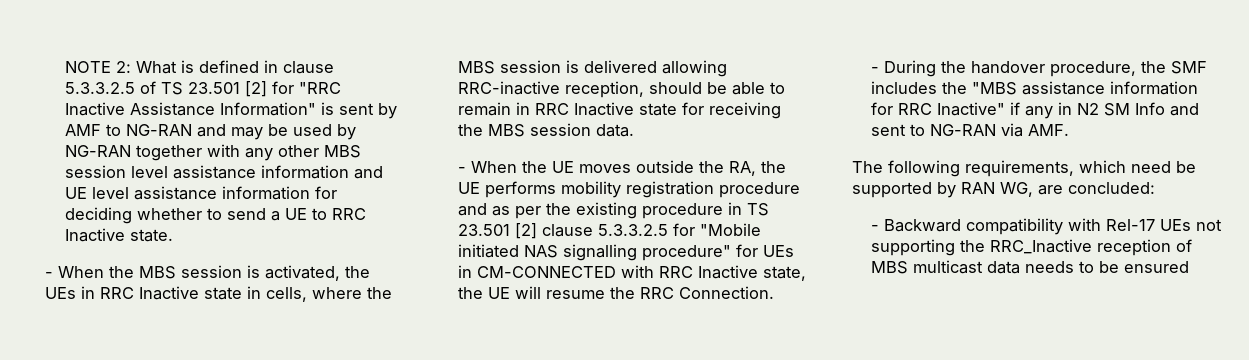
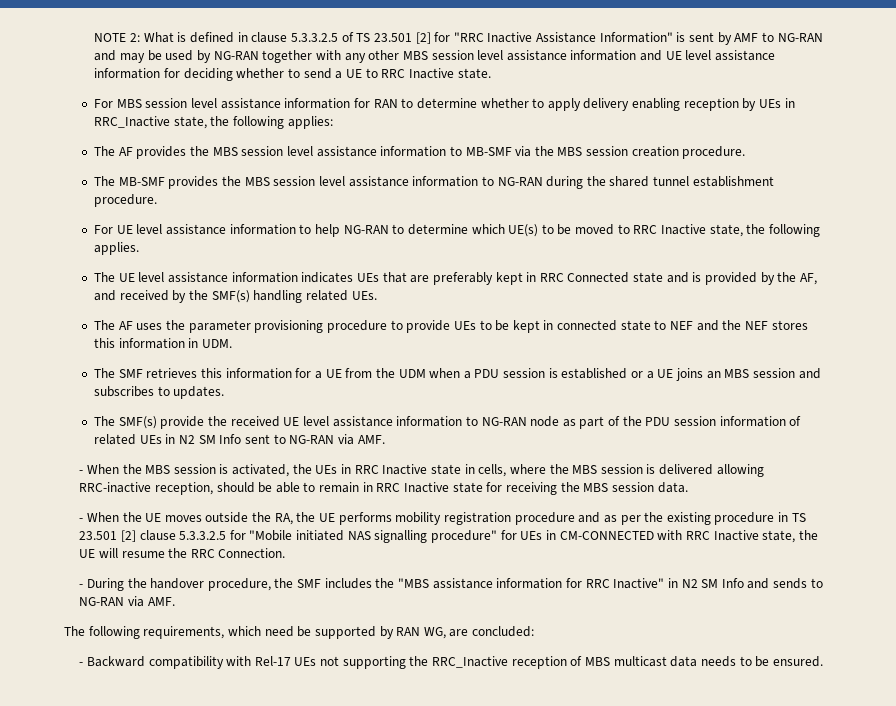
+ For MBS session level assistance information for RAN to determine whether to apply delivery enabling reception by UEs in RRC_Inactive state, the following applies:
+ The AF provides the MBS session level assistance information to MB-SMF via the MBS session creation procedure.
+ The MB-SMF provides the MBS session level assistance information to NG-RAN during the shared tunnel establishment procedure.
+ For UE level assistance information to help NG-RAN to determine which UE(s) to be moved to RRC Inactive state, the following applies.
+ The UE level assistance information indicates UEs that are preferably kept in RRC Connected state and is provided by the AF, and received by the SMF(s) handling related UEs.
+ The AF uses the parameter provisioning procedure to provide UEs to be kept in connected state to NEF and the NEF stores this information in UDM.
+ The SMF retrieves this information for a UE from the UDM when a PDU session is established or a UE joins an MBS session and subscribes to updates.
+ The SMF(s) provide the received UE level assistance information to NG-RAN node as part of the PDU session information of related UEs in N2 SM Info sent to NG-RAN via AMF.
- - During the handover procedure, the SMF includes the "MBS assistance information for RRC Inactive" if any in N2 SM Info and sent to NG-RAN via AMF.
+ - During the handover procedure, the SMF includes the "MBS assistance information for RRC Inactive" in N2 SM Info and sends to NG-RAN via AMF.
- - Backward compatibility with Rel-17 UEs not supporting the RRC_Inactive reception of MBS multicast data needs to be ensured
+ - Backward compatibility with Rel-17 UEs not supporting the RRC_Inactive reception of MBS multicast data needs to be ensured.

